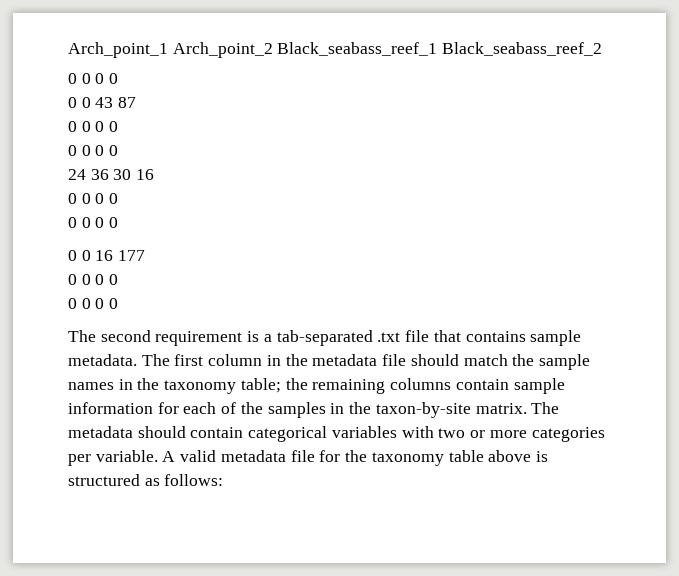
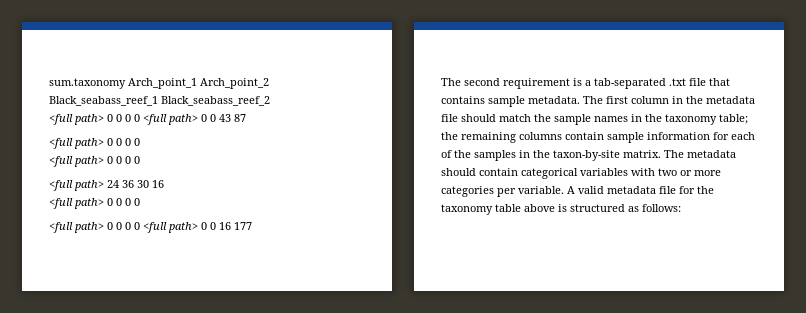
- Arch_point_1 Arch_point_2 Black_seabass_reef_1 Black_seabass_reef_2
- 0 0 0 0
- 0 0 43 87
- 0 0 0 0
- 0 0 0 0
- 24 36 30 16
- 0 0 0 0
- 0 0 0 0
- 0 0 16 177
- 0 0 0 0
- 0 0 0 0
+ sum.taxonomy Arch_point_1 Arch_point_2 Black_seabass_reef_1 Black_seabass_reef_2
+ <full path> 0 0 0 0 <full path> 0 0 43 87
+ <full path> 0 0 0 0
+ <full path> 0 0 0 0
+ <full path> 24 36 30 16
+ <full path> 0 0 0 0
+ <full path> 0 0 0 0 <full path> 0 0 16 177

